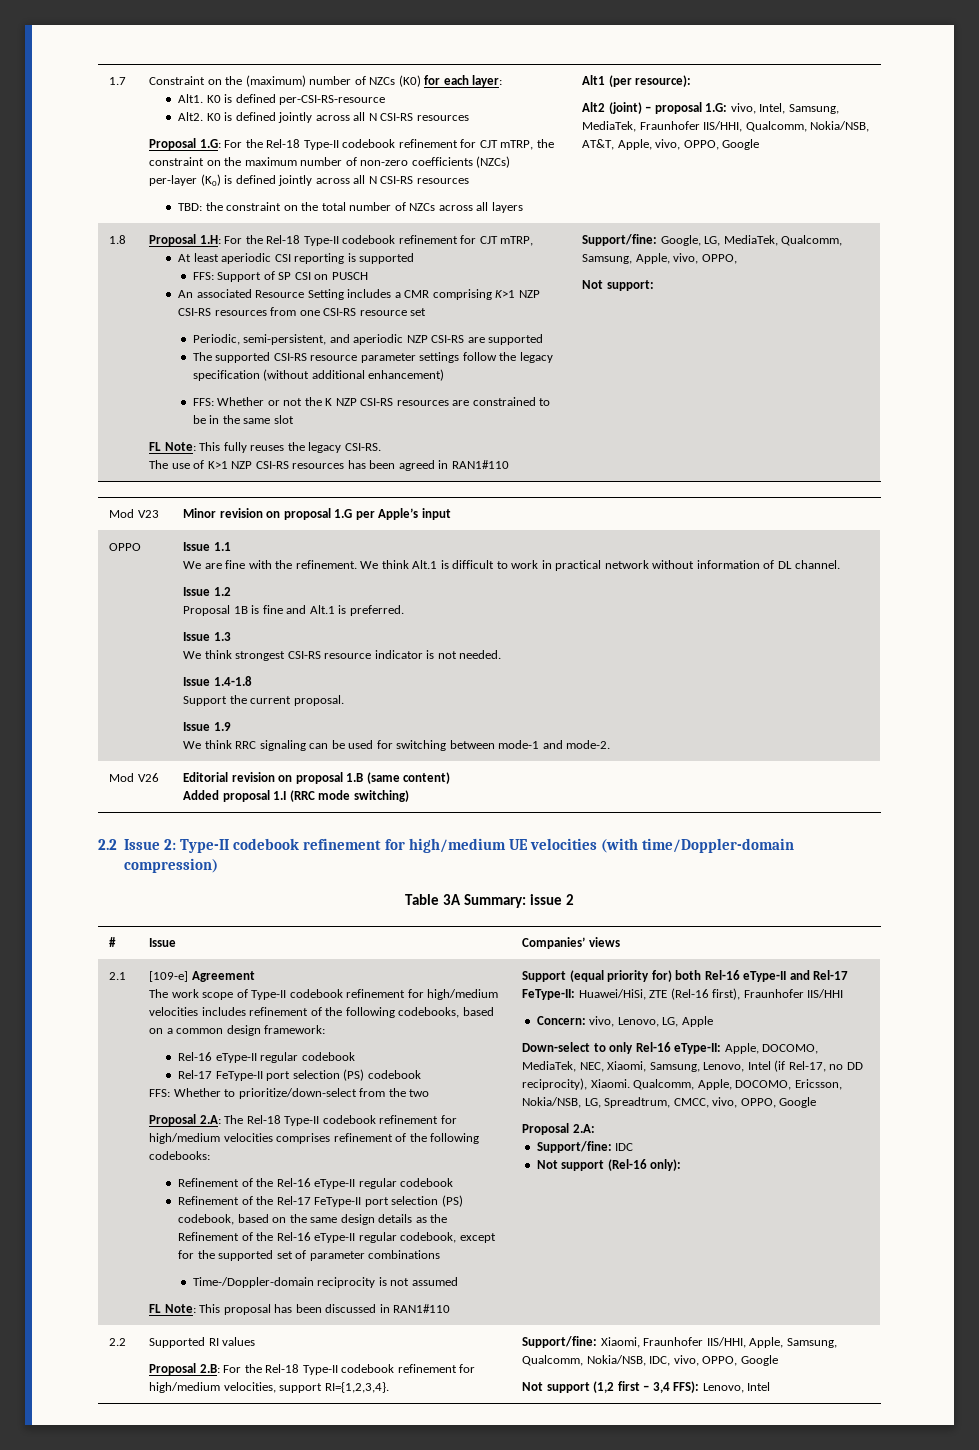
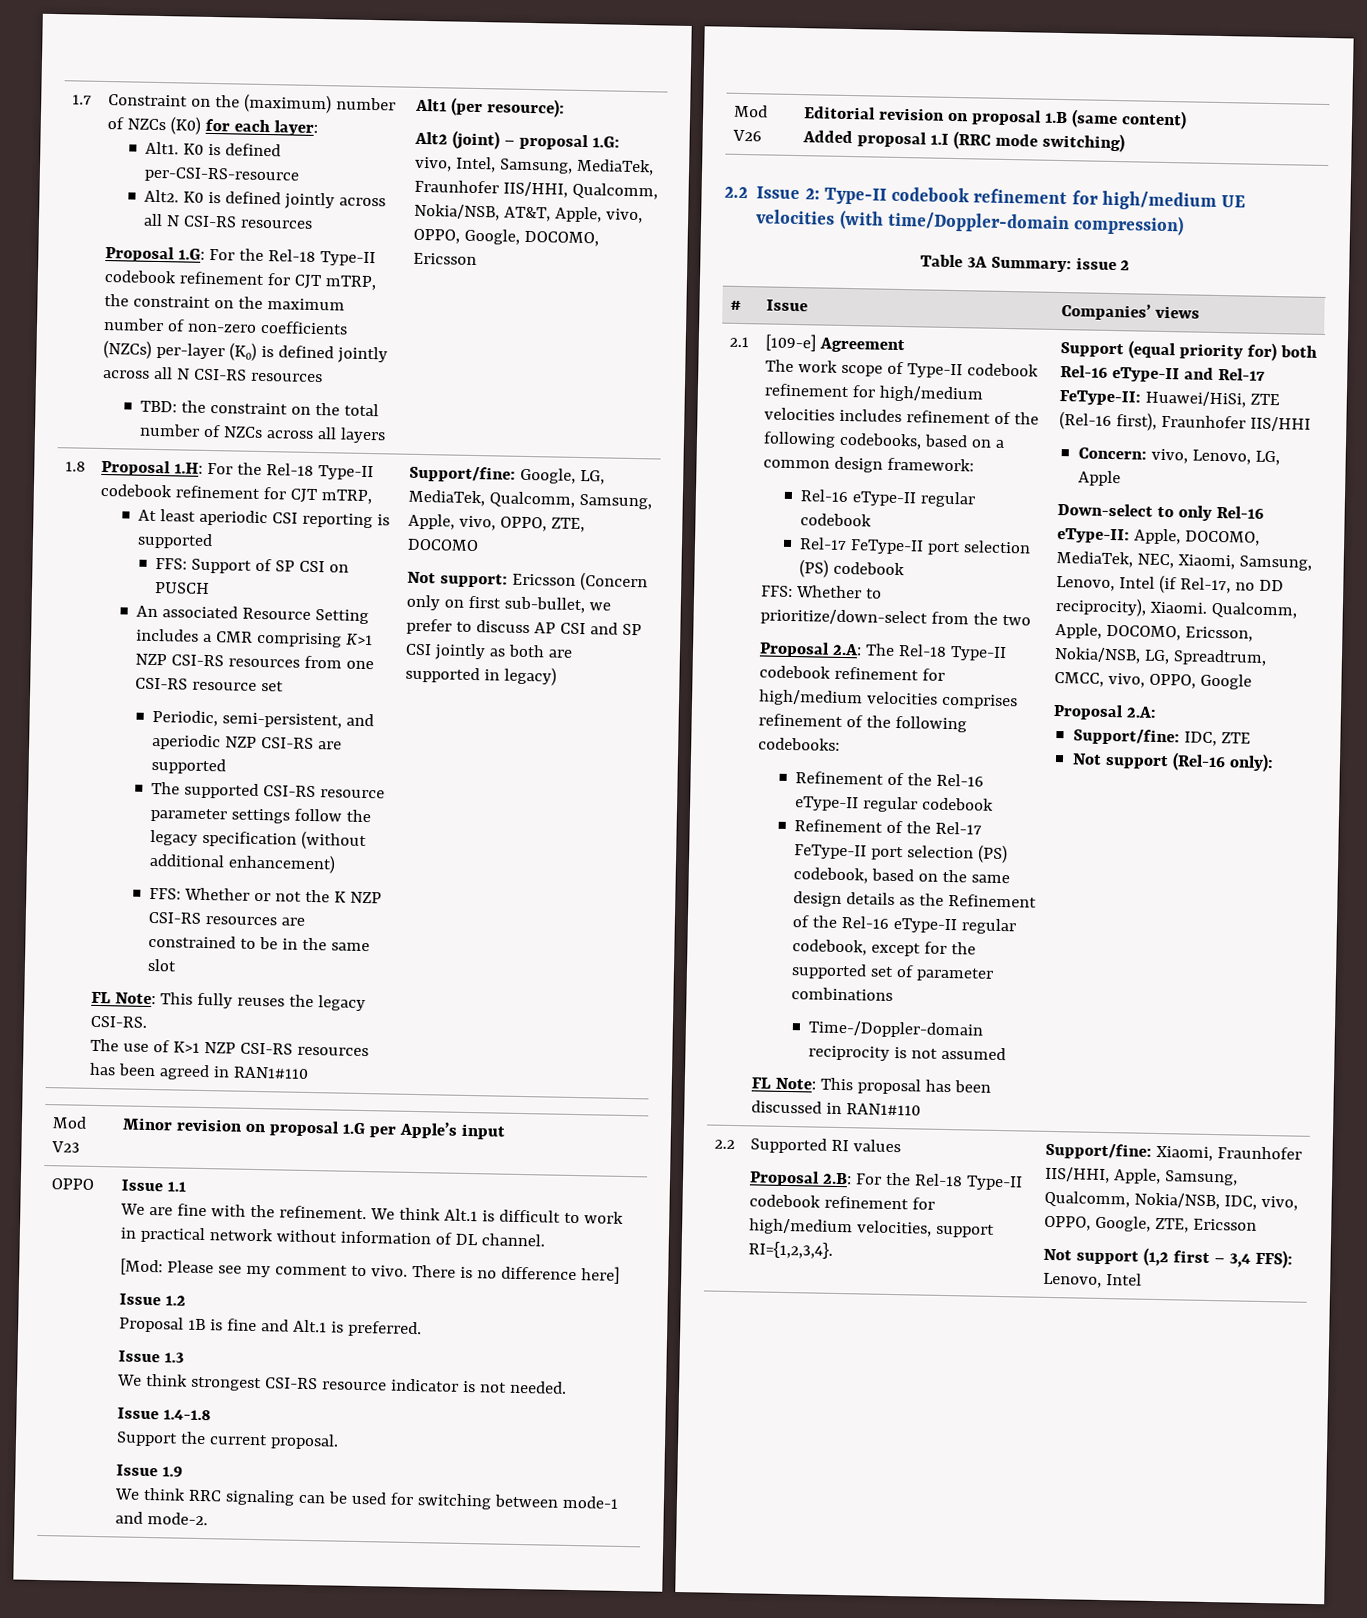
- Alt2 (joint) – proposal 1.G: vivo, Intel, Samsung, MediaTek, Fraunhofer IIS/HHI, Qualcomm, Nokia/NSB, AT&T, Apple, vivo, OPPO, Google
+ Alt2 (joint) – proposal 1.G: vivo, Intel, Samsung, MediaTek, Fraunhofer IIS/HHI, Qualcomm, Nokia/NSB, AT&T, Apple, vivo, OPPO, Google, DOCOMO, Ericsson
- Support/fine: Google, LG, MediaTek, Qualcomm, Samsung, Apple, vivo, OPPO,
+ Support/fine: Google, LG, MediaTek, Qualcomm, Samsung, Apple, vivo, OPPO, ZTE, DOCOMO
- Not support:
+ Not support: Ericsson (Concern only on first sub-bullet, we prefer to discuss AP CSI and SP CSI jointly as both are supported in legacy)
+ [Mod: Please see my comment to vivo. There is no difference here]
- Support/fine: IDC
+ Support/fine: IDC, ZTE
  2.2 | Supported RI values
- Proposal 2.B: For the Rel-18 Type-II codebook refinement for high/medium velocities, support RI={1,2,3,4}. | Support/fine: Xiaomi, Fraunhofer IIS/HHI, Apple, Samsung, Qualcomm, Nokia/NSB, IDC, vivo, OPPO, Google
+ Proposal 2.B: For the Rel-18 Type-II codebook refinement for high/medium velocities, support RI={1,2,3,4}. | Support/fine: Xiaomi, Fraunhofer IIS/HHI, Apple, Samsung, Qualcomm, Nokia/NSB, IDC, vivo, OPPO, Google, ZTE, Ericsson

